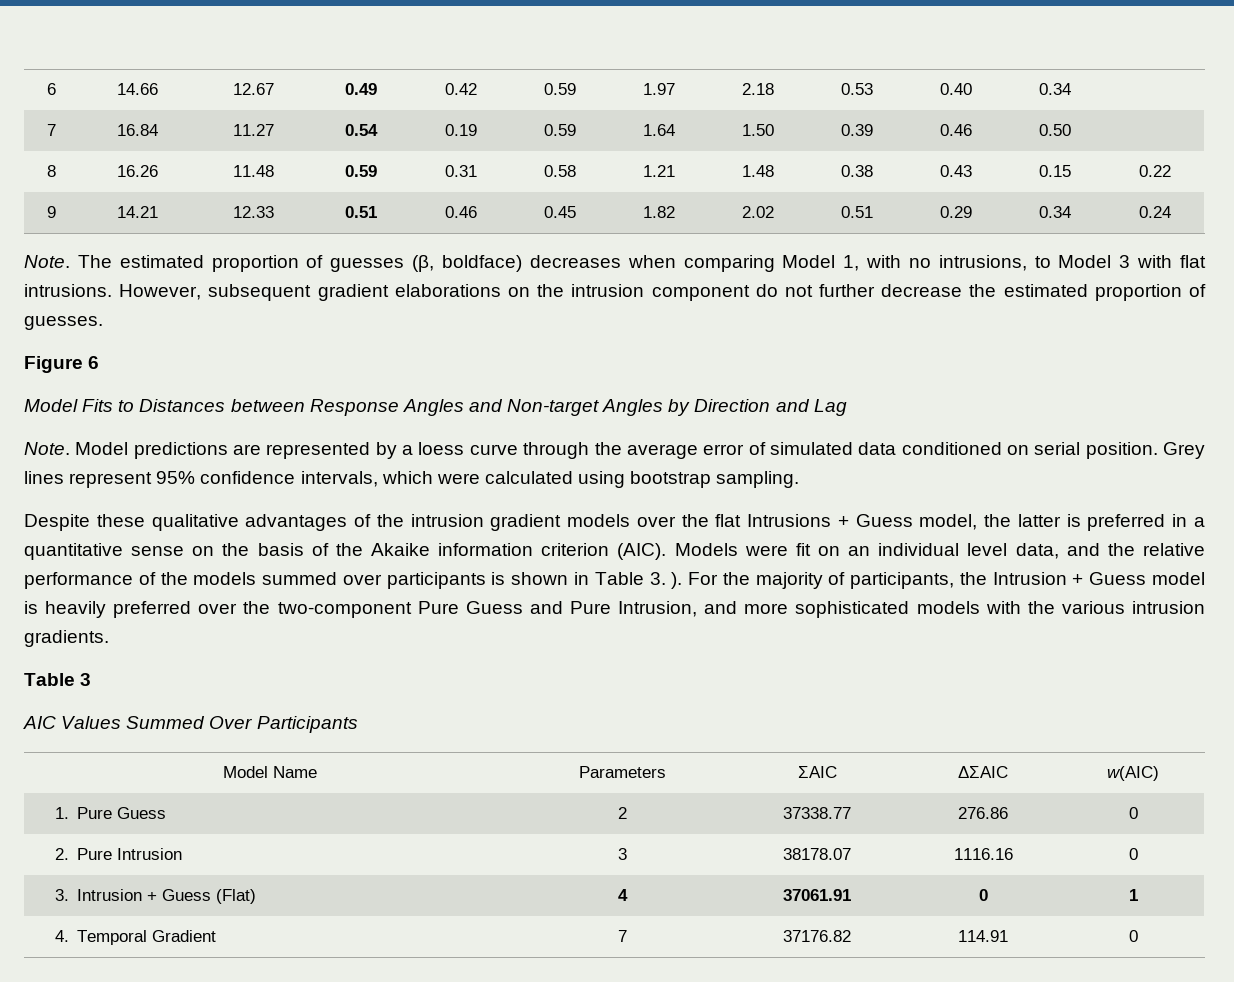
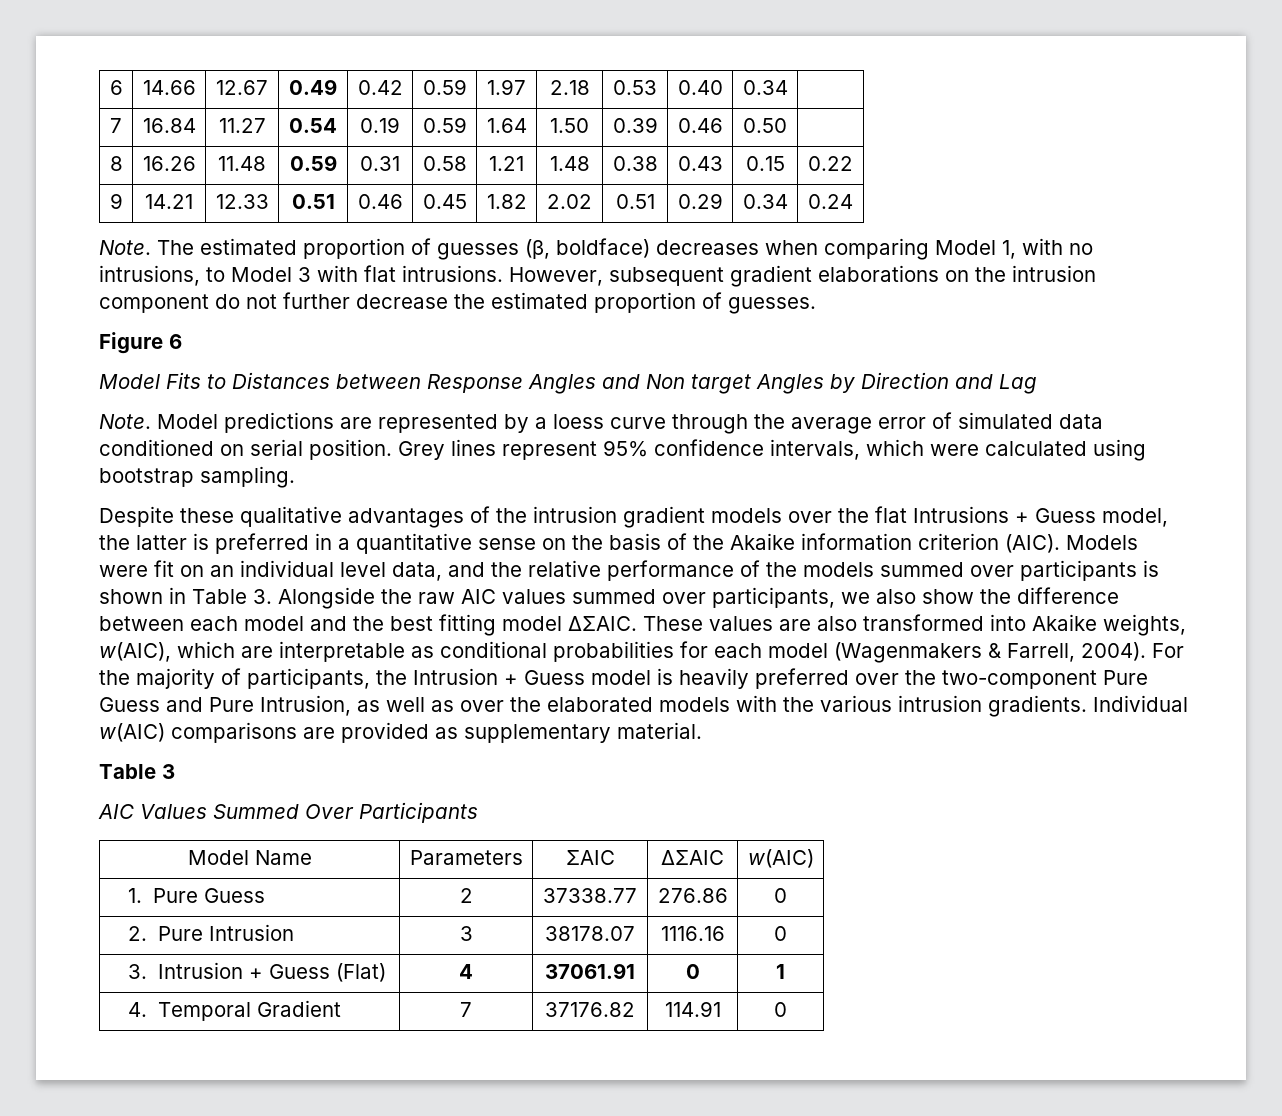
- Model Fits to Distances between Response Angles and Non-target Angles by Direction and Lag
+ Model Fits to Distances between Response Angles and Non target Angles by Direction and Lag
- Models were fit on an individual level data, and the relative performance of the models summed over participants is shown in Table 3. ).
+ Models were fit on an individual level data, and the relative performance of the models summed over participants is shown in Table 3. Alongside the raw AIC values summed over participants, we also show the difference between each model and the best fitting model ΔΣAIC. These values are also transformed into Akaike weights, w(AIC), which are interpretable as conditional probabilities for each model (Wagenmakers & Farrell, 2004).
- For the majority of participants, the Intrusion + Guess model is heavily preferred over the two-component Pure Guess and Pure Intrusion, and more sophisticated models with the various intrusion gradients.
+ For the majority of participants, the Intrusion + Guess model is heavily preferred over the two-component Pure Guess and Pure Intrusion, as well as over the elaborated models with the various intrusion gradients. Individual w(AIC) comparisons are provided as supplementary material.

